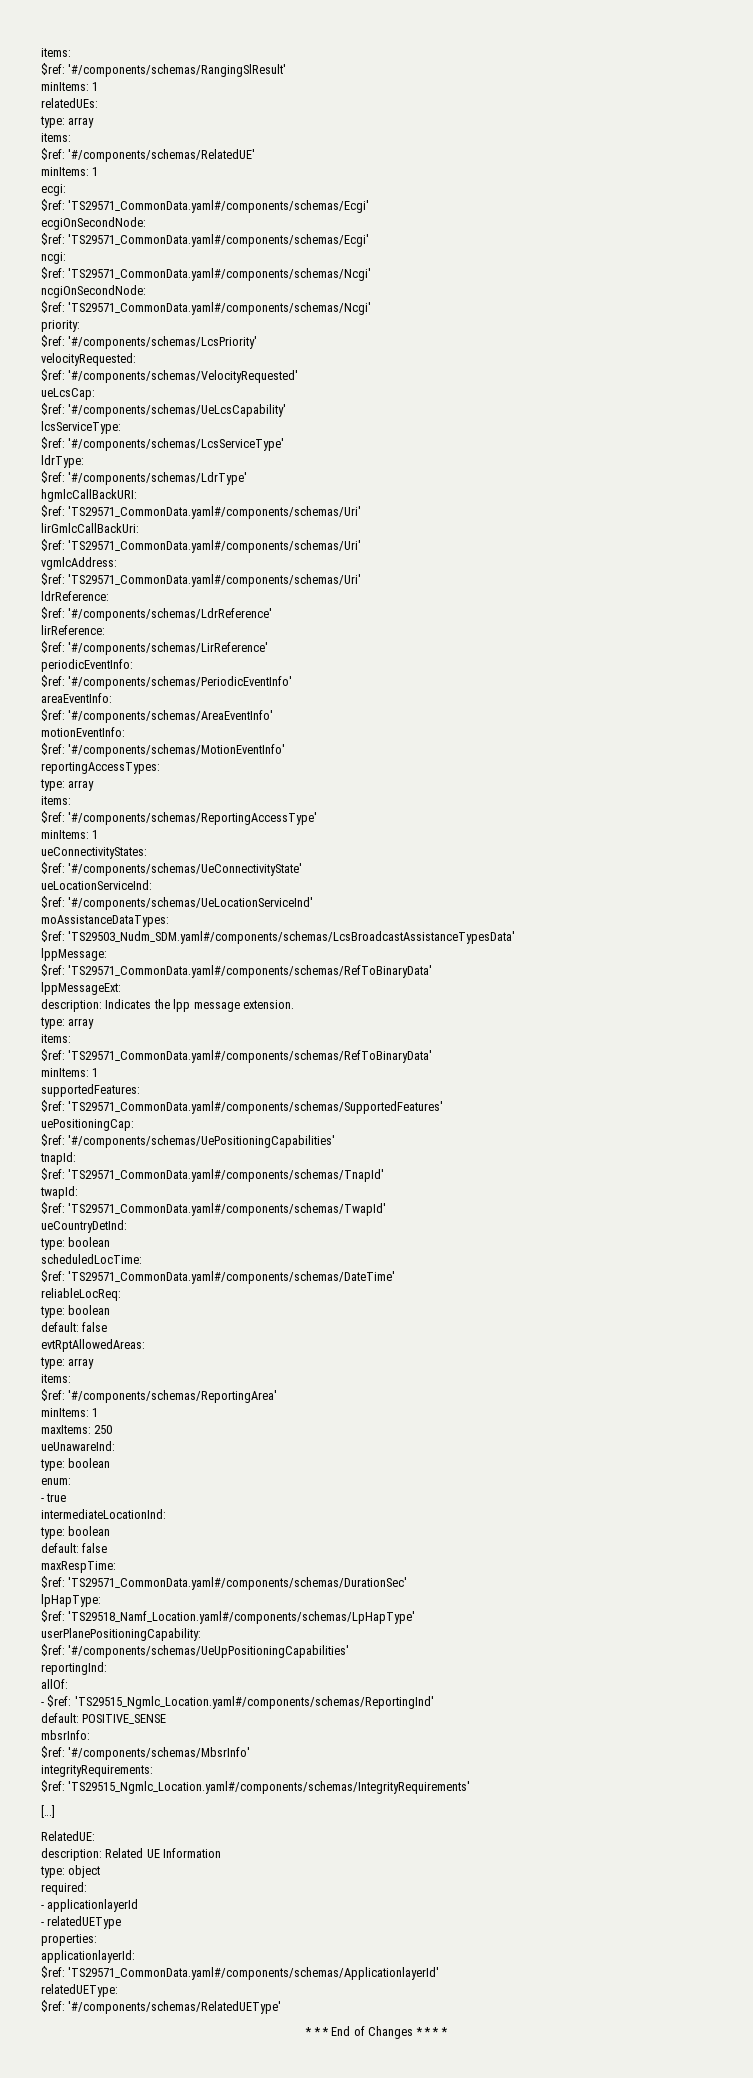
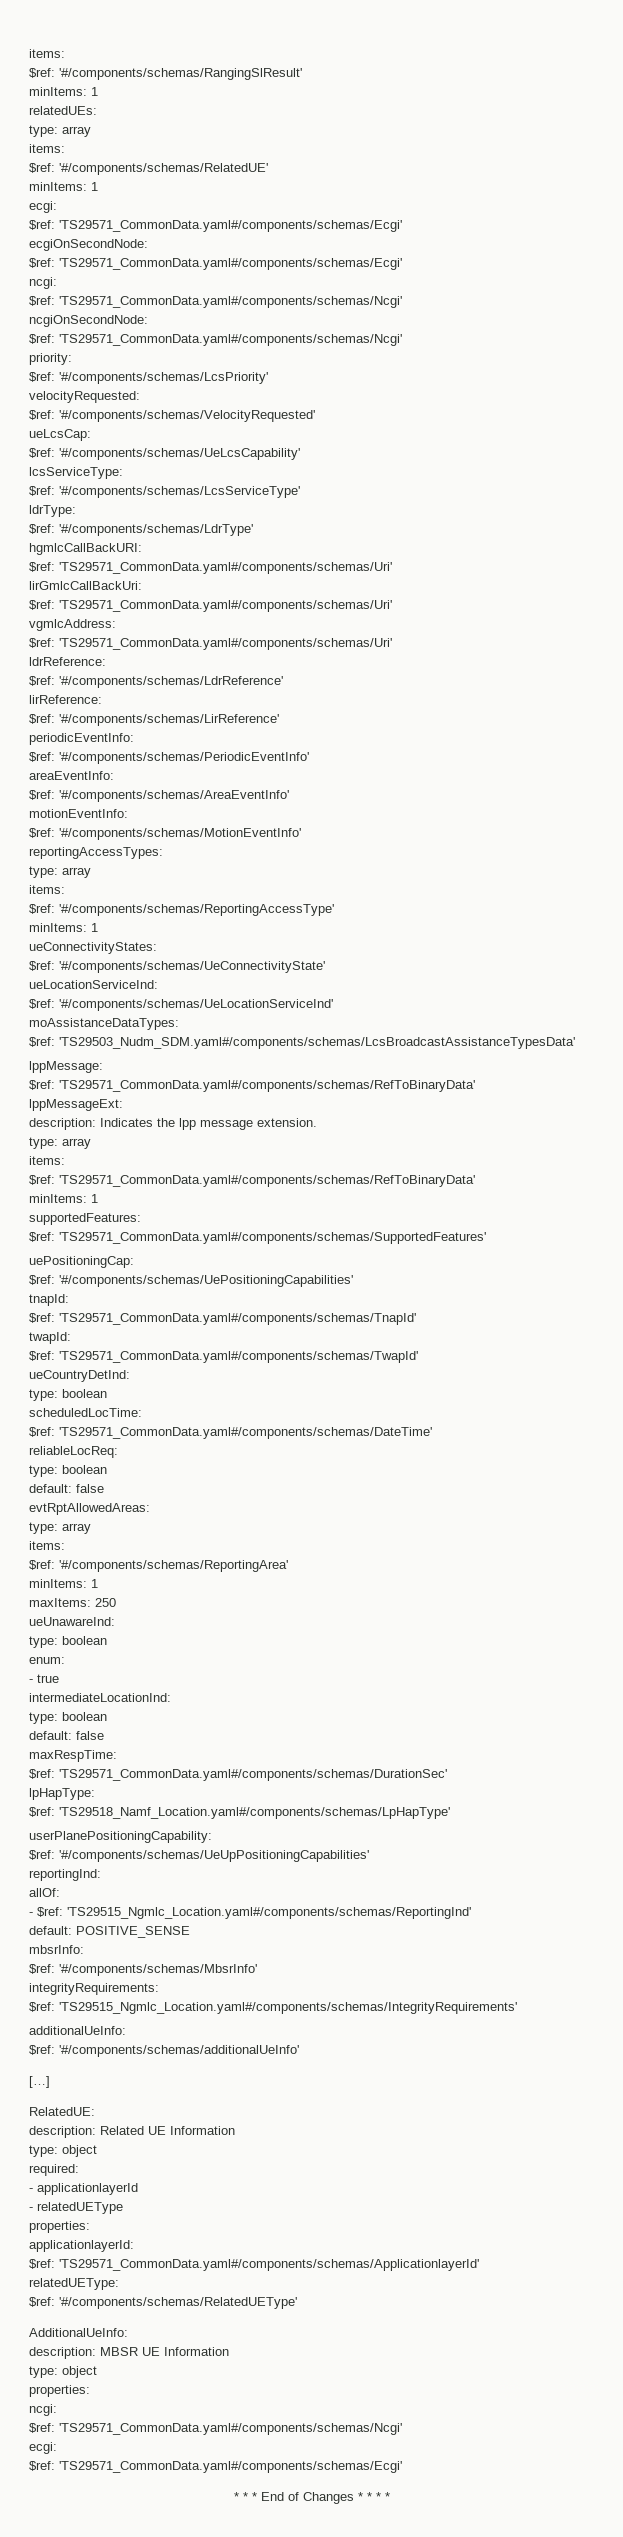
+ additionalUeInfo:
+ $ref: '#/components/schemas/additionalUeInfo'
+ AdditionalUeInfo:
+ description: MBSR UE Information
+ type: object
+ properties:
+ ncgi:
+ $ref: 'TS29571_CommonData.yaml#/components/schemas/Ncgi'
+ ecgi:
+ $ref: 'TS29571_CommonData.yaml#/components/schemas/Ecgi'

